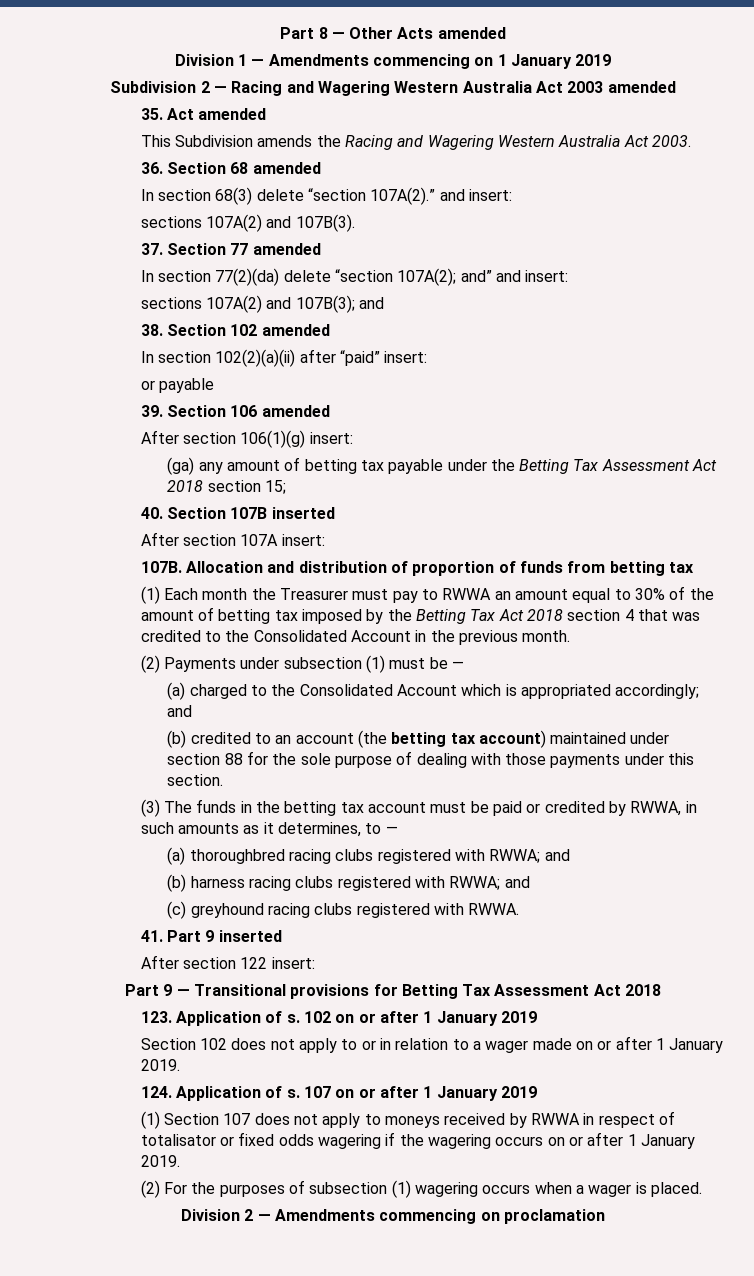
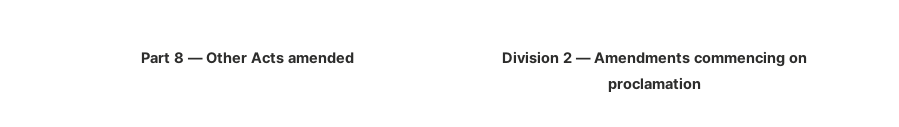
- Division 1 — Amendments commencing on 1 January 2019
- Subdivision 2 — Racing and Wagering Western Australia Act 2003 amended
- 35. Act amended
- This Subdivision amends the Racing and Wagering Western Australia Act 2003.
- 36. Section 68 amended
- In section 68(3) delete “section 107A(2).” and insert:
- sections 107A(2) and 107B(3).
- 37. Section 77 amended
- In section 77(2)(da) delete “section 107A(2); and” and insert:
- sections 107A(2) and 107B(3); and
- 38. Section 102 amended
- In section 102(2)(a)(ii) after “paid” insert:
- or payable
- 39. Section 106 amended
- After section 106(1)(g) insert:
- (ga) any amount of betting tax payable under the Betting Tax Assessment Act 2018 section 15;
- 40. Section 107B inserted
- After section 107A insert:
- 107B. Allocation and distribution of proportion of funds from betting tax
- (1) Each month the Treasurer must pay to RWWA an amount equal to 30% of the amount of betting tax imposed by the Betting Tax Act 2018 section 4 that was credited to the Consolidated Account in the previous month.
- (2) Payments under subsection (1) must be —
- (a) charged to the Consolidated Account which is appropriated accordingly; and
- (b) credited to an account (the betting tax account) maintained under section 88 for the sole purpose of dealing with those payments under this section.
- (3) The funds in the betting tax account must be paid or credited by RWWA, in such amounts as it determines, to —
- (a) thoroughbred racing clubs registered with RWWA; and
- (b) harness racing clubs registered with RWWA; and
- (c) greyhound racing clubs registered with RWWA.
- 41. Part 9 inserted
- After section 122 insert:
- Part 9 — Transitional provisions for Betting Tax Assessment Act 2018
- 123. Application of s. 102 on or after 1 January 2019
- Section 102 does not apply to or in relation to a wager made on or after 1 January 2019.
- 124. Application of s. 107 on or after 1 January 2019
- (1) Section 107 does not apply to moneys received by RWWA in respect of totalisator or fixed odds wagering if the wagering occurs on or after 1 January 2019.
- (2) For the purposes of subsection (1) wagering occurs when a wager is placed.

